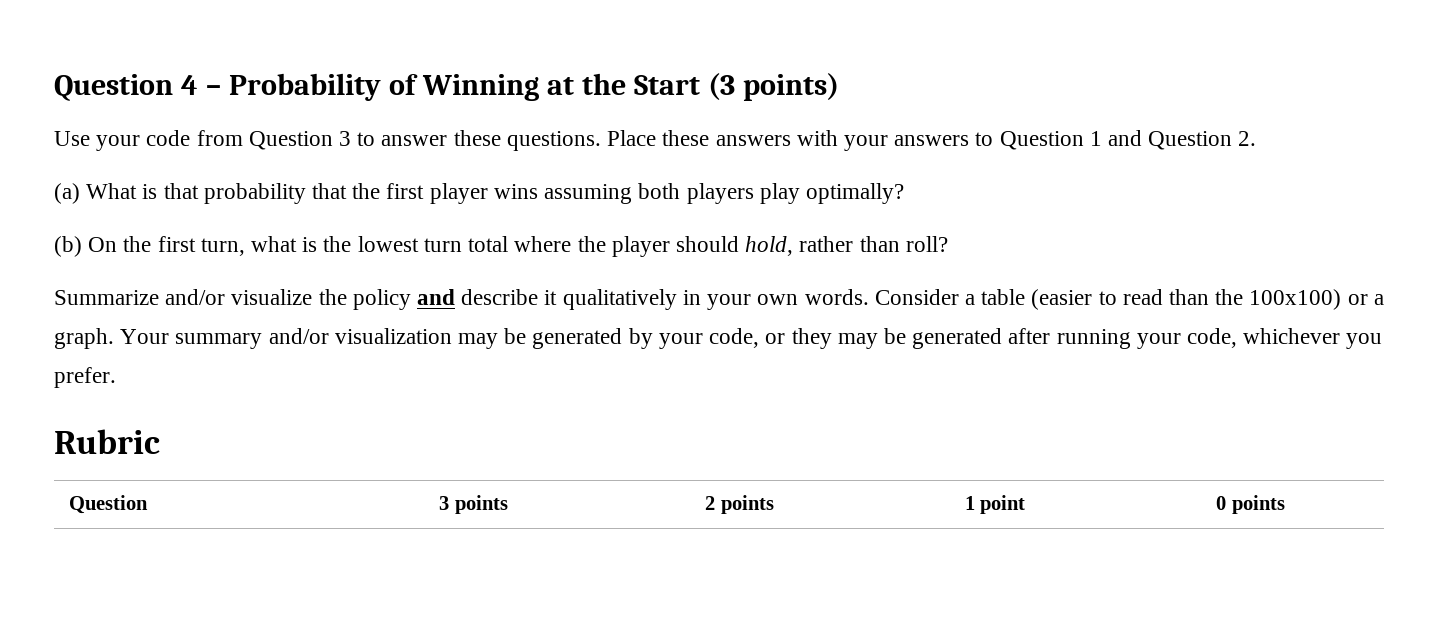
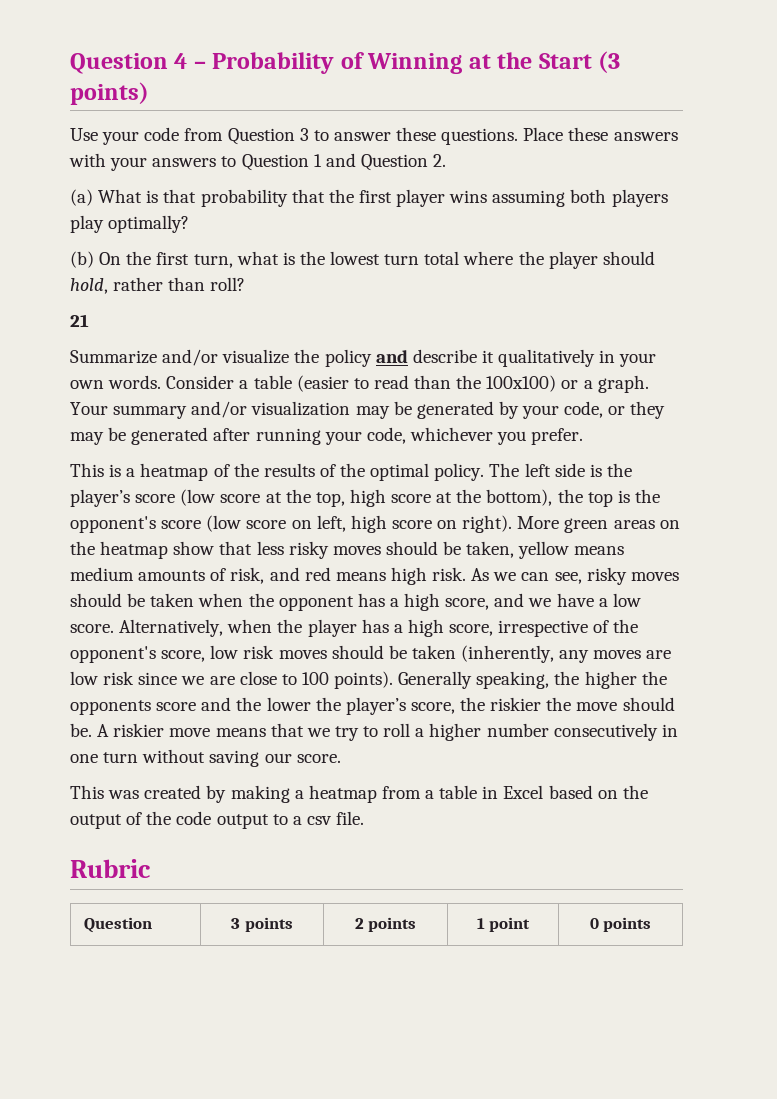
+ 21
+ This is a heatmap of the results of the optimal policy. The left side is the player’s score (low score at the top, high score at the bottom), the top is the opponent's score (low score on left, high score on right). More green areas on the heatmap show that less risky moves should be taken, yellow means medium amounts of risk, and red means high risk. As we can see, risky moves should be taken when the opponent has a high score, and we have a low score. Alternatively, when the player has a high score, irrespective of the opponent's score, low risk moves should be taken (inherently, any moves are low risk since we are close to 100 points). Generally speaking, the higher the opponents score and the lower the player’s score, the riskier the move should be. A riskier move means that we try to roll a higher number consecutively in one turn without saving our score.
+ This was created by making a heatmap from a table in Excel based on the output of the code output to a csv file.

